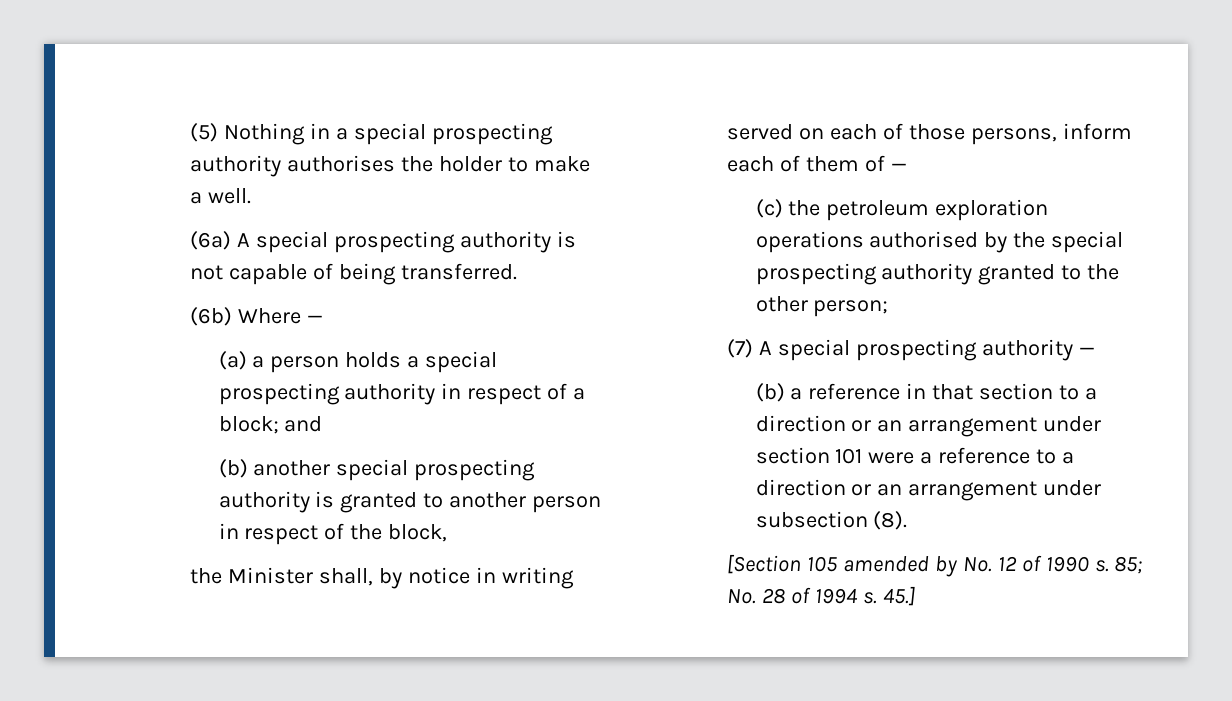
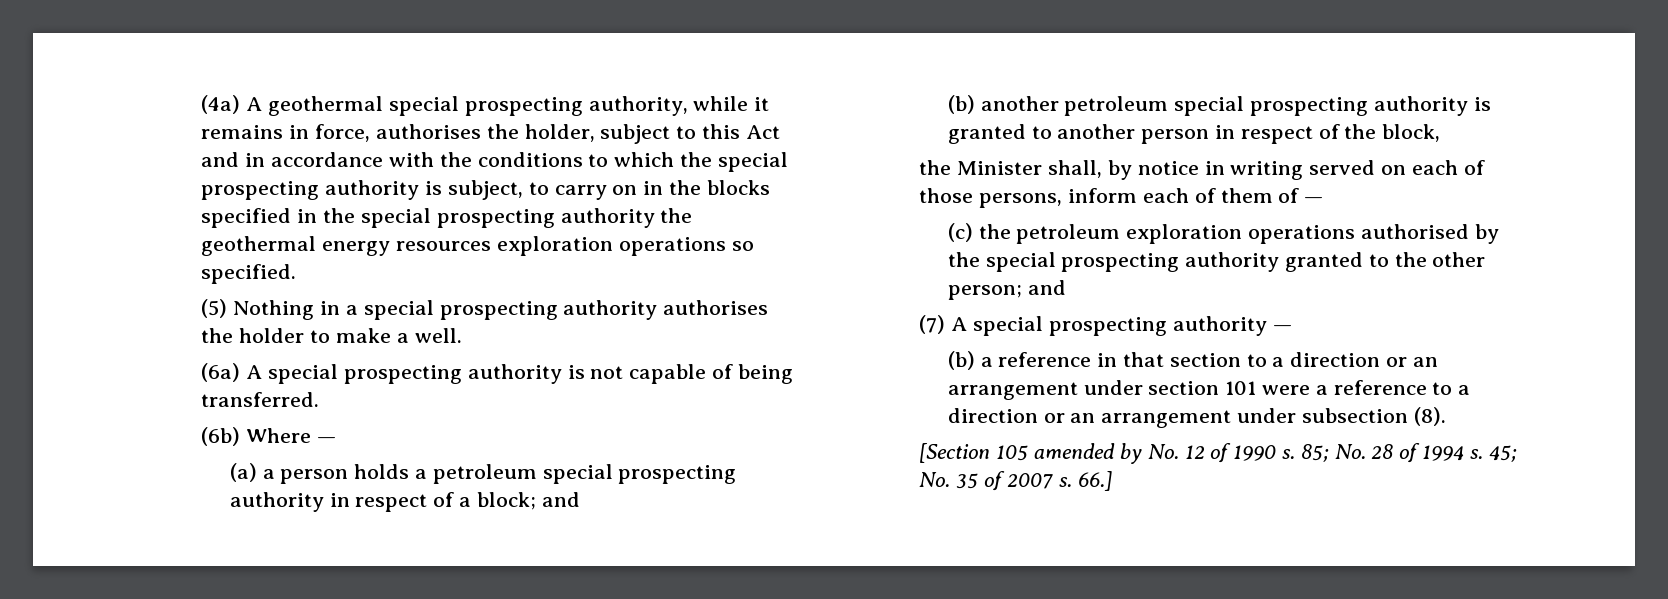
+ (4a) A geothermal special prospecting authority, while it remains in force, authorises the holder, subject to this Act and in accordance with the conditions to which the special prospecting authority is subject, to carry on in the blocks specified in the special prospecting authority the geothermal energy resources exploration operations so specified.
- (a) a person holds a special prospecting authority in respect of a block; and
+ (a) a person holds a petroleum special prospecting authority in respect of a block; and
- (b) another special prospecting authority is granted to another person in respect of the block,
+ (b) another petroleum special prospecting authority is granted to another person in respect of the block,
- (c) the petroleum exploration operations authorised by the special prospecting authority granted to the other person;
+ (c) the petroleum exploration operations authorised by the special prospecting authority granted to the other person; and
- 45.]
+ 45; No. 35 of 2007 s. 66.]

